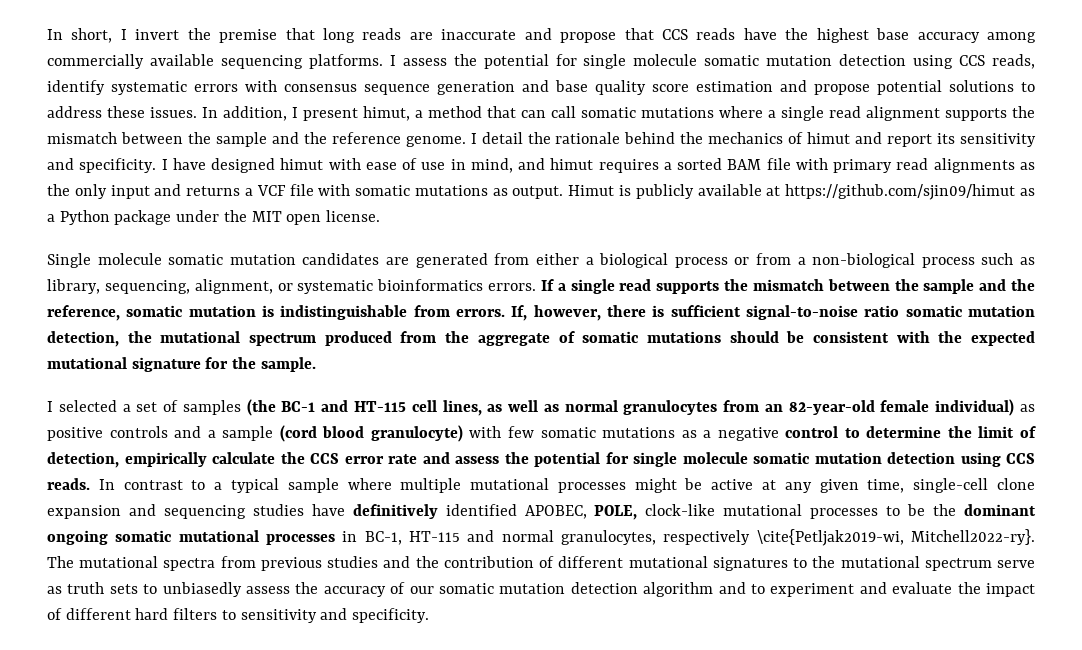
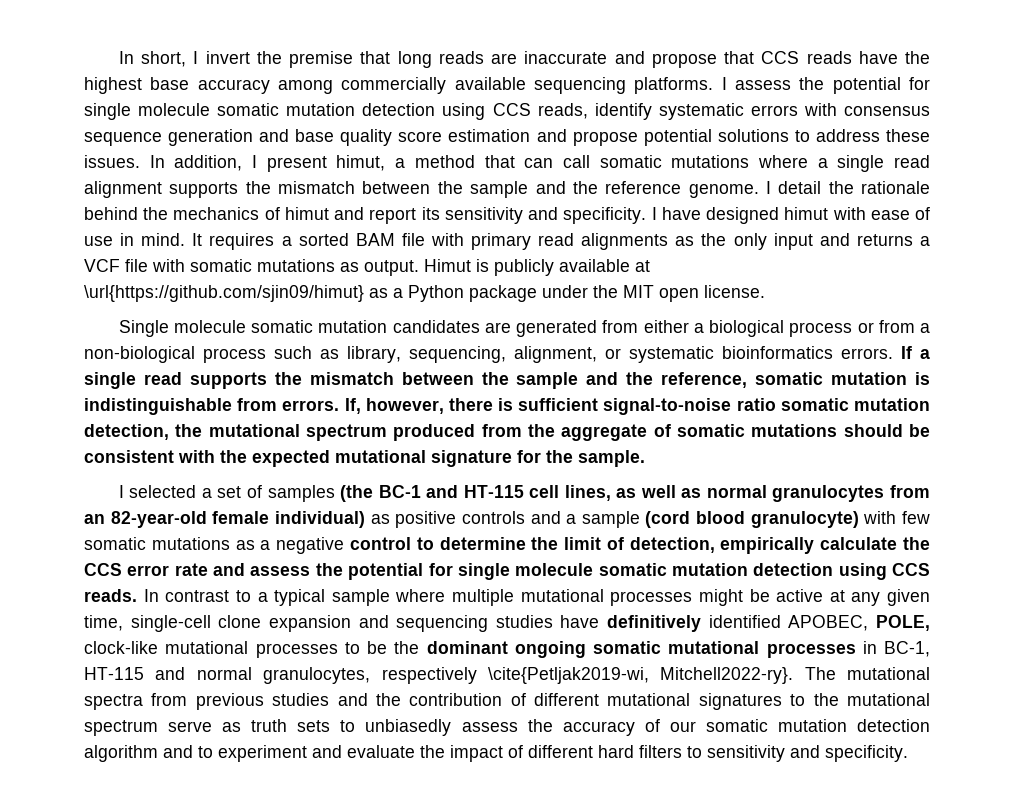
- I have designed himut with ease of use in mind, and himut requires a sorted BAM file with primary read alignments as the only input and returns a VCF file with somatic mutations as output.
+ I have designed himut with ease of use in mind. It requires a sorted BAM file with primary read alignments as the only input and returns a VCF file with somatic mutations as output.
- Himut is publicly available at https://github.com/sjin09/himut as a Python package under the MIT open license.
+ Himut is publicly available at \url{https://github.com/sjin09/himut} as a Python package under the MIT open license.

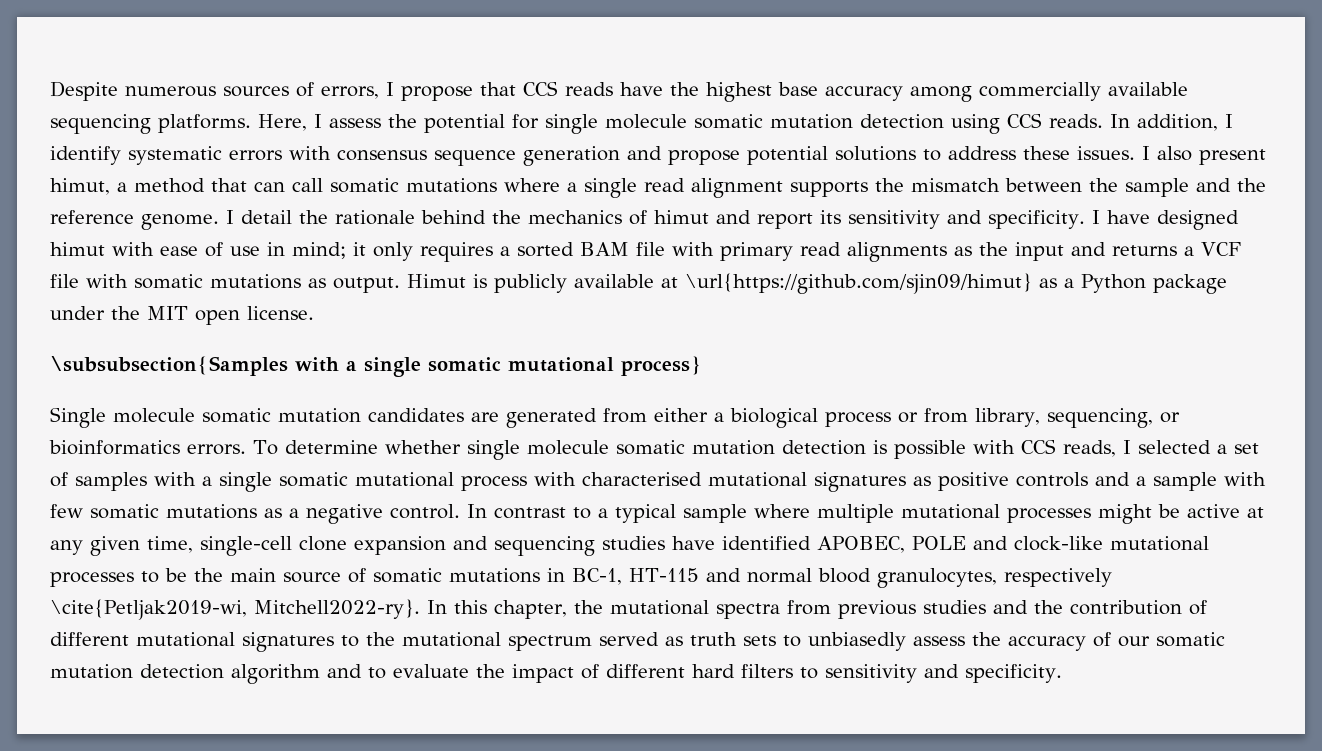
- In short, I invert the premise that long reads are inaccurate and propose that CCS reads have the highest base accuracy among commercially available sequencing platforms.
+ Despite numerous sources of errors, I propose that CCS reads have the highest base accuracy among commercially available sequencing platforms.
- I assess the potential for single molecule somatic mutation detection using CCS reads, identify systematic errors with consensus sequence generation and base quality score estimation and propose potential solutions to address these issues.
+ Here, I assess the potential for single molecule somatic mutation detection using CCS reads. In addition, I identify systematic errors with consensus sequence generation and propose potential solutions to address these issues.
- In addition, I present himut, a method that can call somatic mutations where a single read alignment supports the mismatch between the sample and the reference genome.
+ I also present himut, a method that can call somatic mutations where a single read alignment supports the mismatch between the sample and the reference genome.
- I have designed himut with ease of use in mind. It requires a sorted BAM file with primary read alignments as the only input and returns a VCF file with somatic mutations as output.
+ I have designed himut with ease of use in mind; it only requires a sorted BAM file with primary read alignments as the input and returns a VCF file with somatic mutations as output.
+ \subsubsection{Samples with a single somatic mutational process}
- Single molecule somatic mutation candidates are generated from either a biological process or from a non-biological process such as library, sequencing, alignment, or systematic bioinformatics errors. If a single read supports the mismatch between the sample and the reference, somatic mutation is indistinguishable from errors. If, however, there is sufficient signal-to-noise ratio somatic mutation detection, the mutational spectrum produced from the aggregate of somatic mutations should be consistent with the expected mutational signature for the sample.
- I selected a set of samples (the BC-1 and HT-115 cell lines, as well as normal granulocytes from an 82-year-old female individual) as positive controls and a sample (cord blood granulocyte) with few somatic mutations as a negative control to determine the limit of detection, empirically calculate the CCS error rate and assess the potential for single molecule somatic mutation detection using CCS reads.
+ Single molecule somatic mutation candidates are generated from either a biological process or from library, sequencing, or bioinformatics errors. To determine whether single molecule somatic mutation detection is possible with CCS reads, I selected a set of samples with a single somatic mutational process with characterised mutational signatures as positive controls and a sample with few somatic mutations as a negative control.
- In contrast to a typical sample where multiple mutational processes might be active at any given time, single-cell clone expansion and sequencing studies have definitively identified APOBEC, POLE, clock-like mutational processes to be the dominant ongoing somatic mutational processes in BC-1, HT-115 and normal granulocytes, respectively \cite{Petljak2019-wi, Mitchell2022-ry}.
+ In contrast to a typical sample where multiple mutational processes might be active at any given time, single-cell clone expansion and sequencing studies have identified APOBEC, POLE and clock-like mutational processes to be the main source of somatic mutations in BC-1, HT-115 and normal blood granulocytes, respectively \cite{Petljak2019-wi, Mitchell2022-ry}.
- The mutational spectra from previous studies and the contribution of different mutational signatures to the mutational spectrum serve as truth sets to unbiasedly assess the accuracy of our somatic mutation detection algorithm and to experiment and evaluate the impact of different hard filters to sensitivity and specificity.
+ In this chapter, the mutational spectra from previous studies and the contribution of different mutational signatures to the mutational spectrum served as truth sets to unbiasedly assess the accuracy of our somatic mutation detection algorithm and to evaluate the impact of different hard filters to sensitivity and specificity.

